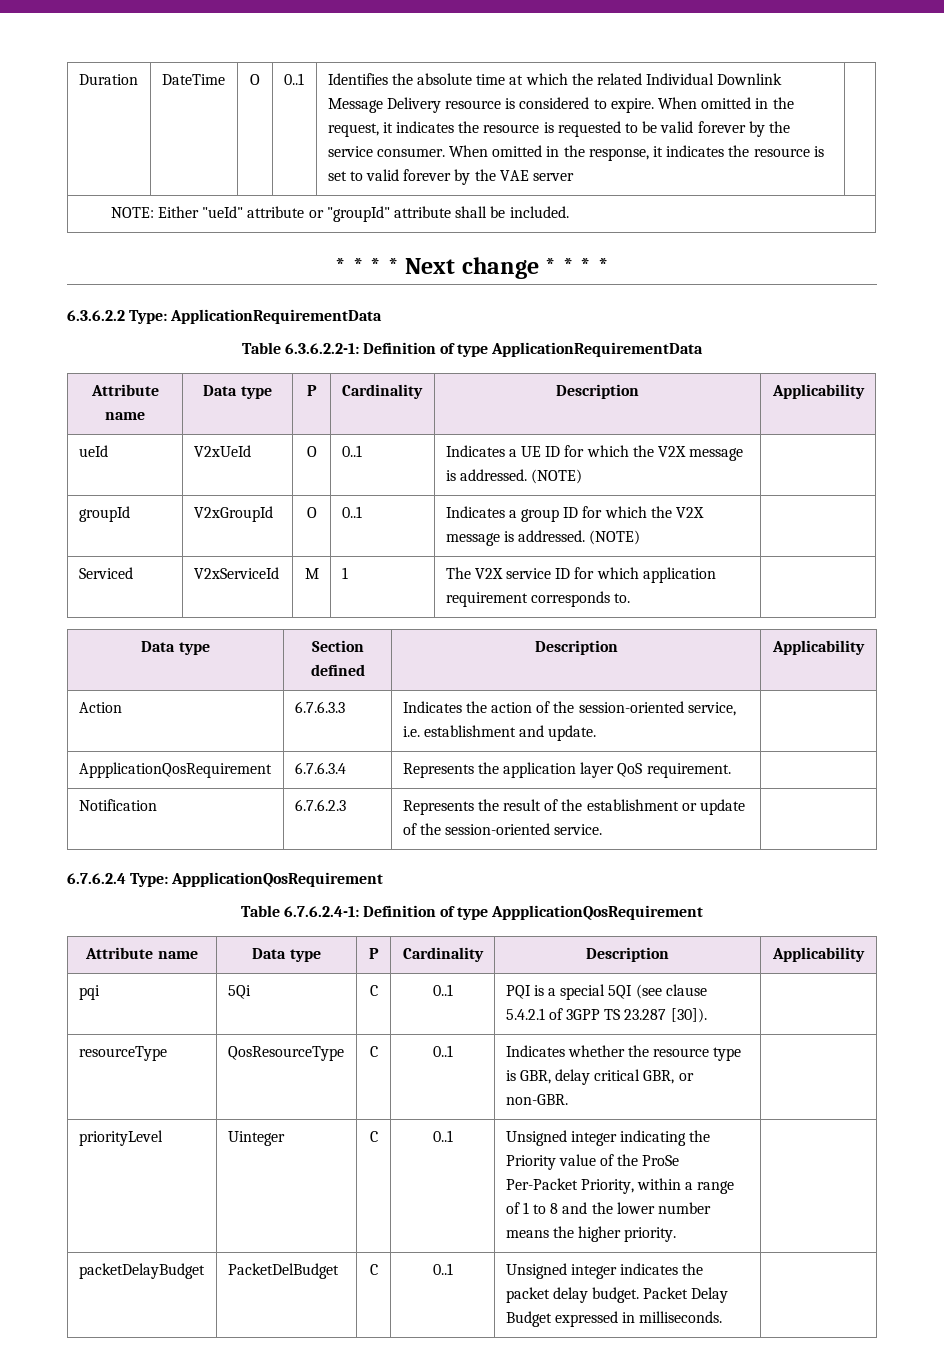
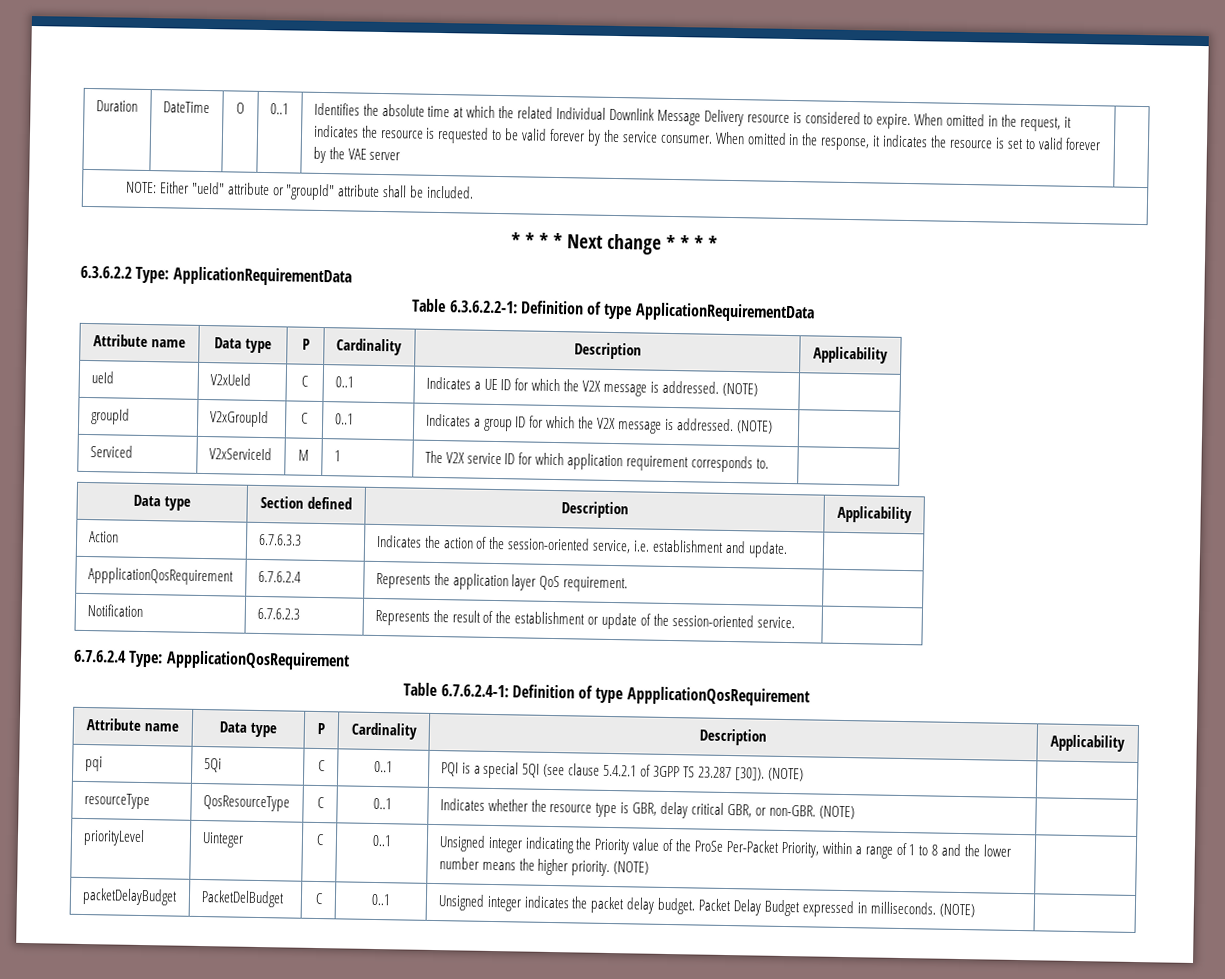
- ueId | V2xUeId | O | 0..1 | Indicates a UE ID for which the V2X message is addressed. (NOTE) |
+ ueId | V2xUeId | C | 0..1 | Indicates a UE ID for which the V2X message is addressed. (NOTE) |
- groupId | V2xGroupId | O | 0..1 | Indicates a group ID for which the V2X message is addressed. (NOTE) |
+ groupId | V2xGroupId | C | 0..1 | Indicates a group ID for which the V2X message is addressed. (NOTE) |
- AppplicationQosRequirement | 6.7.6.3.4 | Represents the application layer QoS requirement. |
+ AppplicationQosRequirement | 6.7.6.2.4 | Represents the application layer QoS requirement. |
- pqi | 5Qi | C | 0..1 | PQI is a special 5QI (see clause 5.4.2.1 of 3GPP TS 23.287 [30]). |
+ pqi | 5Qi | C | 0..1 | PQI is a special 5QI (see clause 5.4.2.1 of 3GPP TS 23.287 [30]). (NOTE) |
- resourceType | QosResourceType | C | 0..1 | Indicates whether the resource type is GBR, delay critical GBR, or non-GBR. |
+ resourceType | QosResourceType | C | 0..1 | Indicates whether the resource type is GBR, delay critical GBR, or non-GBR. (NOTE) |
- priorityLevel | Uinteger | C | 0..1 | Unsigned integer indicating the Priority value of the ProSe Per-Packet Priority, within a range of 1 to 8 and the lower number means the higher priority. |
+ priorityLevel | Uinteger | C | 0..1 | Unsigned integer indicating the Priority value of the ProSe Per-Packet Priority, within a range of 1 to 8 and the lower number means the higher priority. (NOTE) |
- packetDelayBudget | PacketDelBudget | C | 0..1 | Unsigned integer indicates the packet delay budget. Packet Delay Budget expressed in milliseconds. |
+ packetDelayBudget | PacketDelBudget | C | 0..1 | Unsigned integer indicates the packet delay budget. Packet Delay Budget expressed in milliseconds. (NOTE) |

